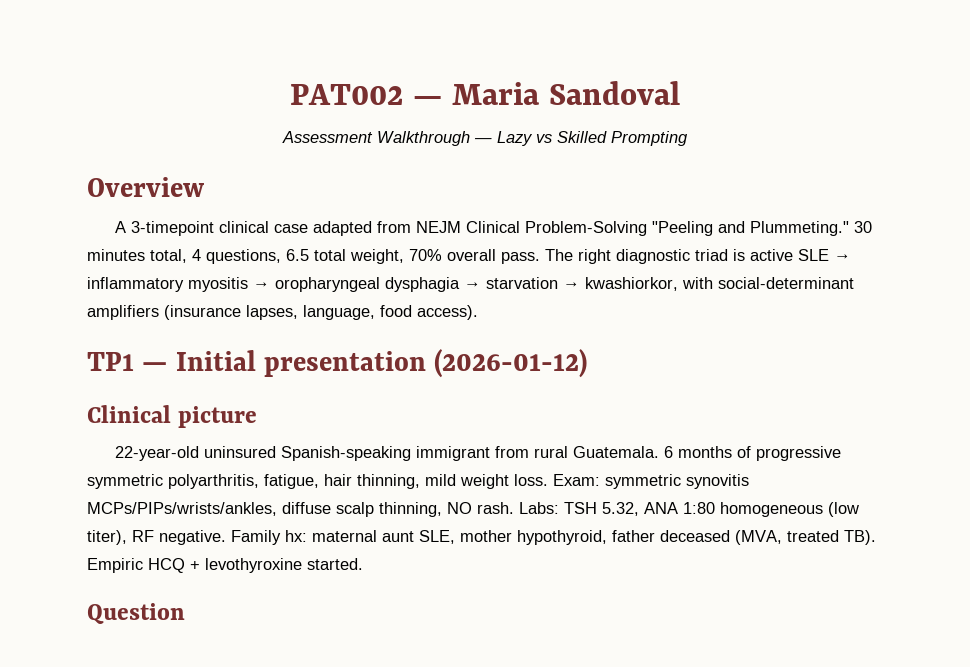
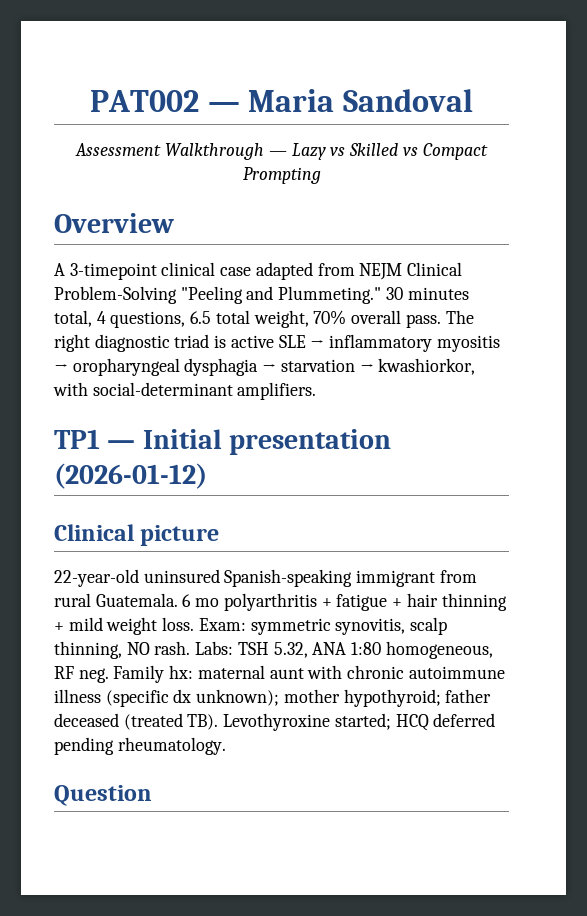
- Assessment Walkthrough — Lazy vs Skilled Prompting
+ Assessment Walkthrough — Lazy vs Skilled vs Compact Prompting
- The right diagnostic triad is active SLE → inflammatory myositis → oropharyngeal dysphagia → starvation → kwashiorkor, with social-determinant amplifiers (insurance lapses, language, food access).
+ The right diagnostic triad is active SLE → inflammatory myositis → oropharyngeal dysphagia → starvation → kwashiorkor, with social-determinant amplifiers.
- 6 months of progressive symmetric polyarthritis, fatigue, hair thinning, mild weight loss.
+ 6 mo polyarthritis + fatigue + hair thinning + mild weight loss.
- Exam: symmetric synovitis MCPs/PIPs/wrists/ankles, diffuse scalp thinning, NO rash.
+ Exam: symmetric synovitis, scalp thinning, NO rash.
- Labs: TSH 5.32, ANA 1:80 homogeneous (low titer), RF negative. Family hx: maternal aunt SLE, mother hypothyroid, father deceased (MVA, treated TB). Empiric HCQ + levothyroxine started.
+ Labs: TSH 5.32, ANA 1:80 homogeneous, RF neg. Family hx: maternal aunt with chronic autoimmune illness (specific dx unknown); mother hypothyroid; father deceased (treated TB). Levothyroxine started; HCQ deferred pending rheumatology.

